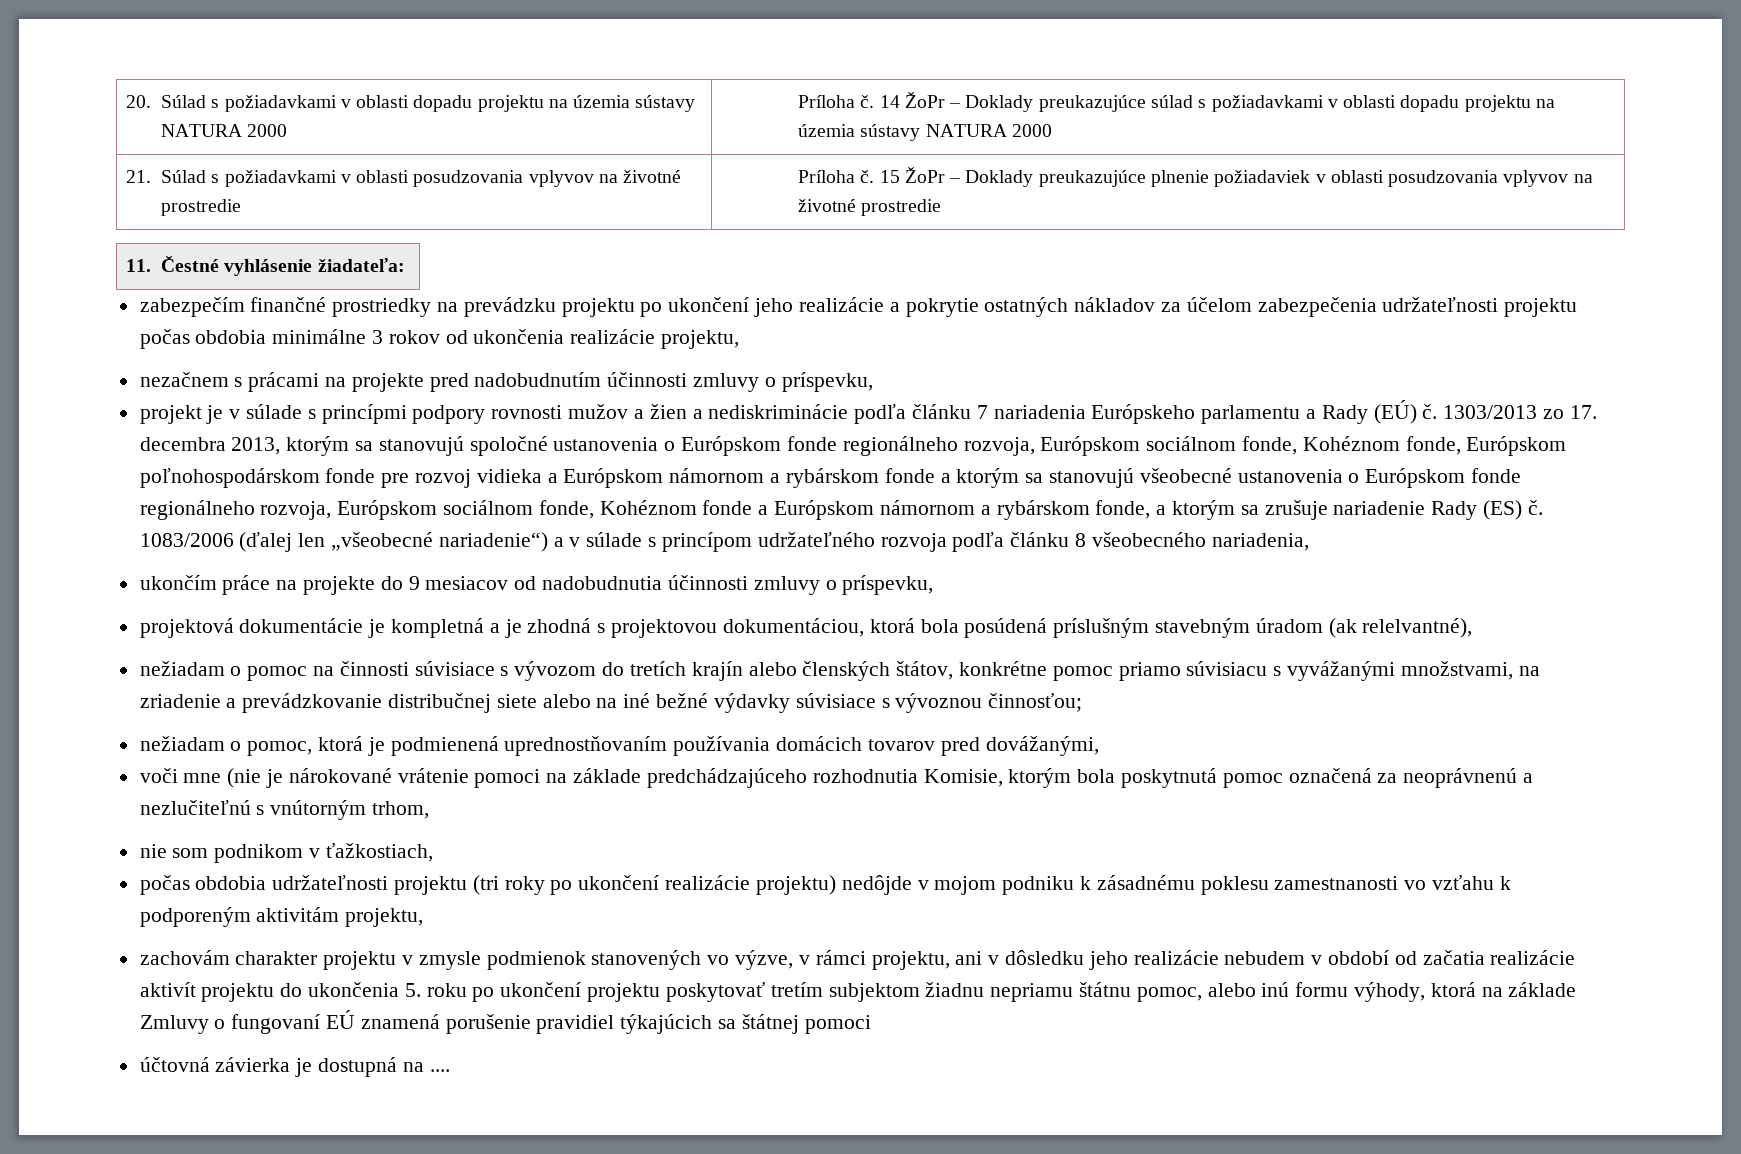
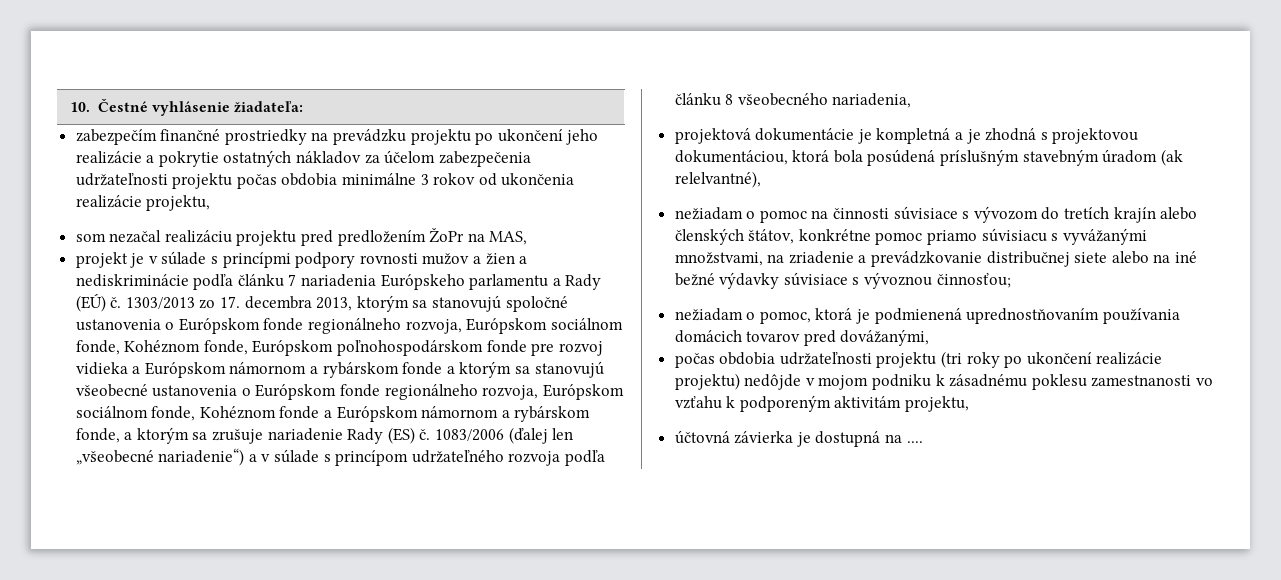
- 20. Súlad s požiadavkami v oblasti dopadu projektu na územia sústavy NATURA 2000 | Príloha č. 14 ŽoPr – Doklady preukazujúce súlad s požiadavkami v oblasti dopadu projektu na územia sústavy NATURA 2000
- 21. Súlad s požiadavkami v oblasti posudzovania vplyvov na životné prostredie | Príloha č. 15 ŽoPr – Doklady preukazujúce plnenie požiadaviek v oblasti posudzovania vplyvov na životné prostredie
- 11. Čestné vyhlásenie žiadateľa:
+ 10. Čestné vyhlásenie žiadateľa:
- nezačnem s prácami na projekte pred nadobudnutím účinnosti zmluvy o príspevku,
+ som nezačal realizáciu projektu pred predložením ŽoPr na MAS,
- ukončím práce na projekte do 9 mesiacov od nadobudnutia účinnosti zmluvy o príspevku,
- voči mne (nie je nárokované vrátenie pomoci na základe predchádzajúceho rozhodnutia Komisie, ktorým bola poskytnutá pomoc označená za neoprávnenú a nezlučiteľnú s vnútorným trhom,
- nie som podnikom v ťažkostiach,
- zachovám charakter projektu v zmysle podmienok stanovených vo výzve, v rámci projektu, ani v dôsledku jeho realizácie nebudem v období od začatia realizácie aktivít projektu do ukončenia 5. roku po ukončení projektu poskytovať tretím subjektom žiadnu nepriamu štátnu pomoc, alebo inú formu výhody, ktorá na základe Zmluvy o fungovaní EÚ znamená porušenie pravidiel týkajúcich sa štátnej pomoci

